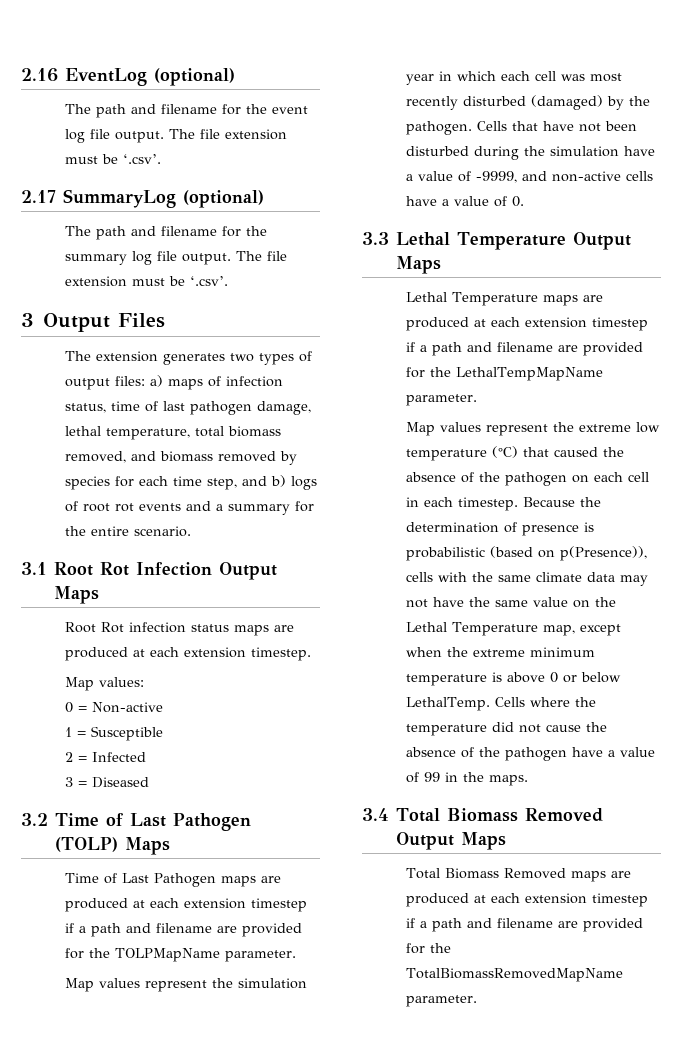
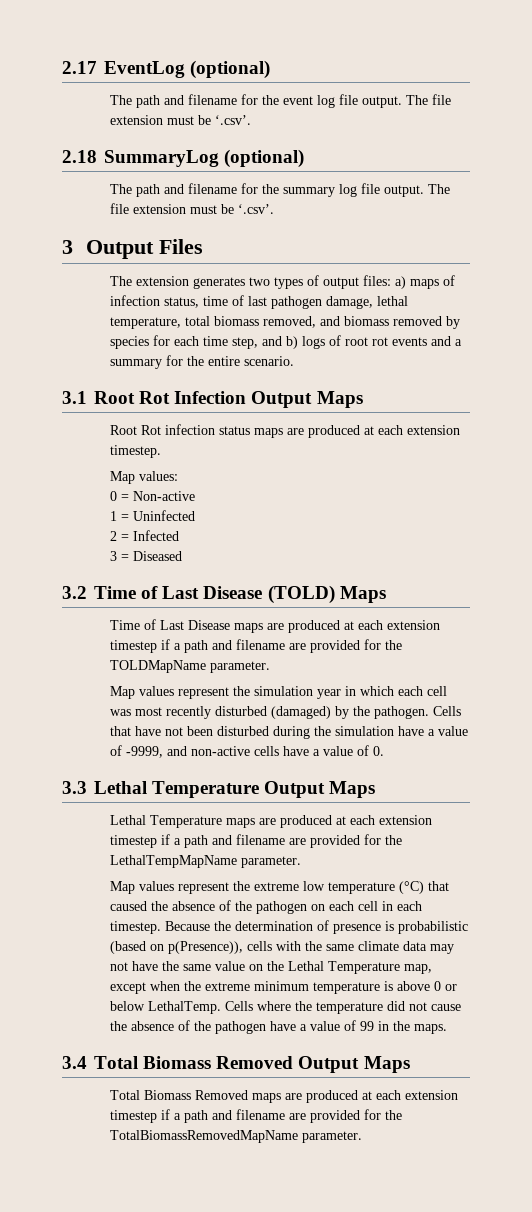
- 2.16 EventLog (optional)
+ 2.17 EventLog (optional)
- 2.17 SummaryLog (optional)
+ 2.18 SummaryLog (optional)
- 1 = Susceptible
+ 1 = Uninfected
- 3.2 Time of Last Pathogen (TOLP) Maps
+ 3.2 Time of Last Disease (TOLD) Maps
- Time of Last Pathogen maps are produced at each extension timestep if a path and filename are provided for the TOLPMapName parameter.
+ Time of Last Disease maps are produced at each extension timestep if a path and filename are provided for the TOLDMapName parameter.

